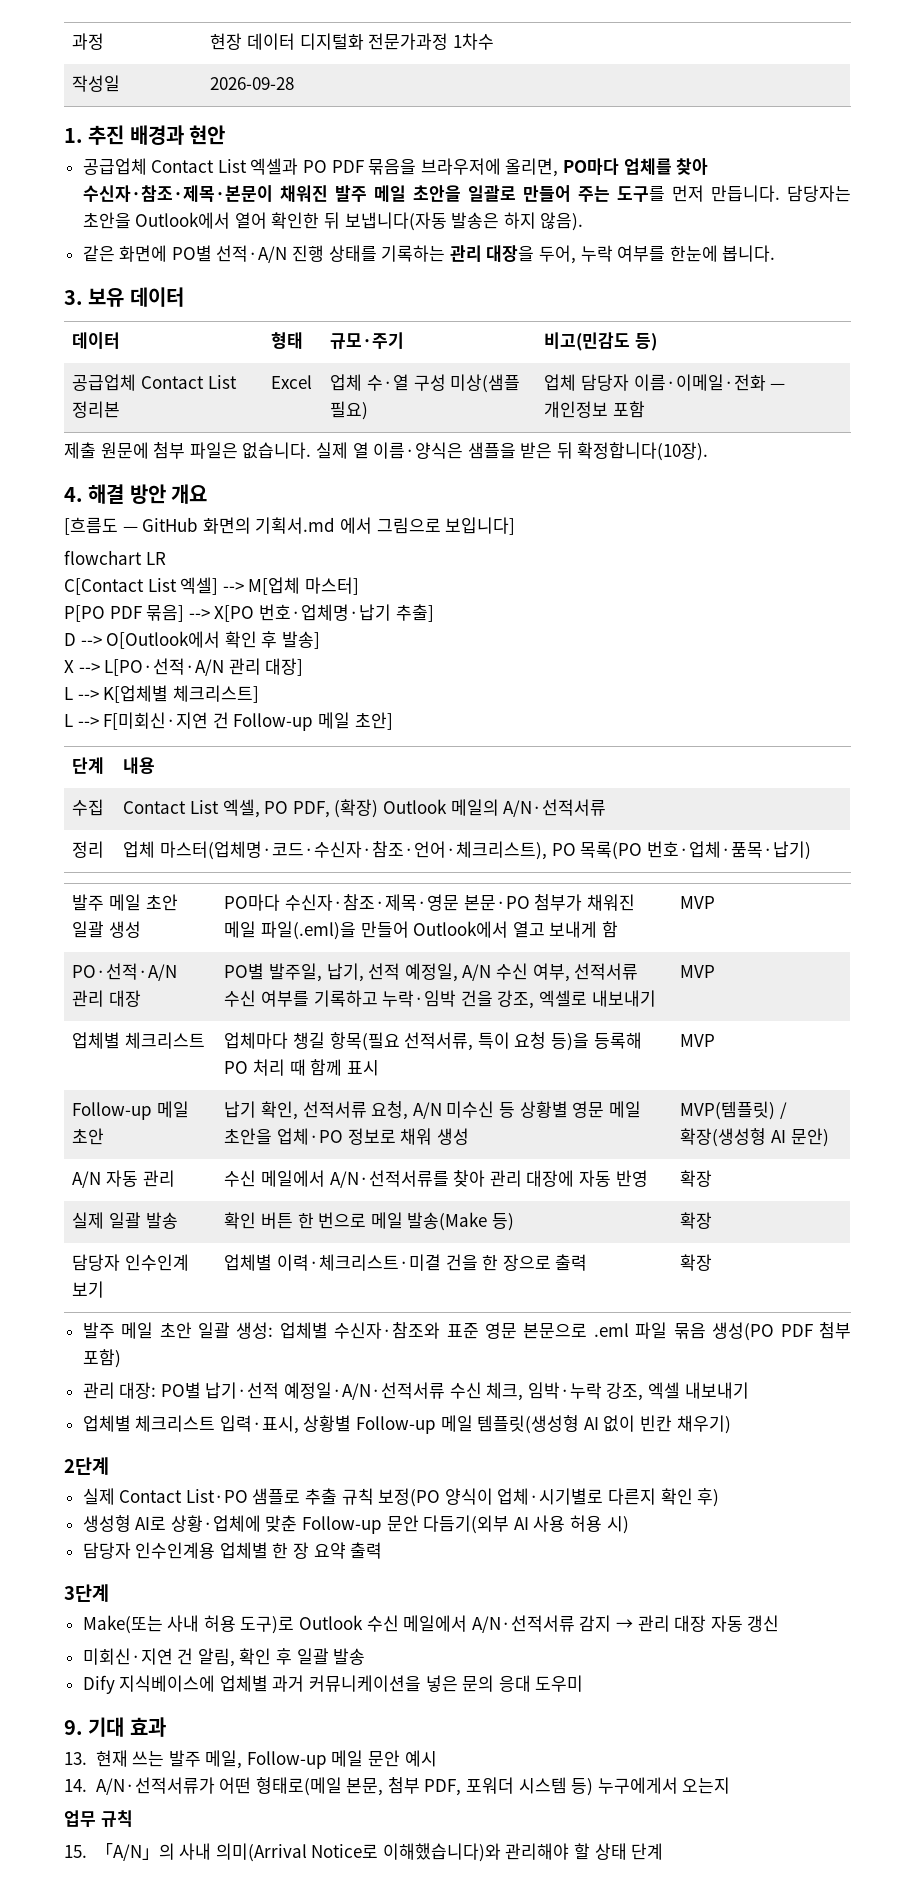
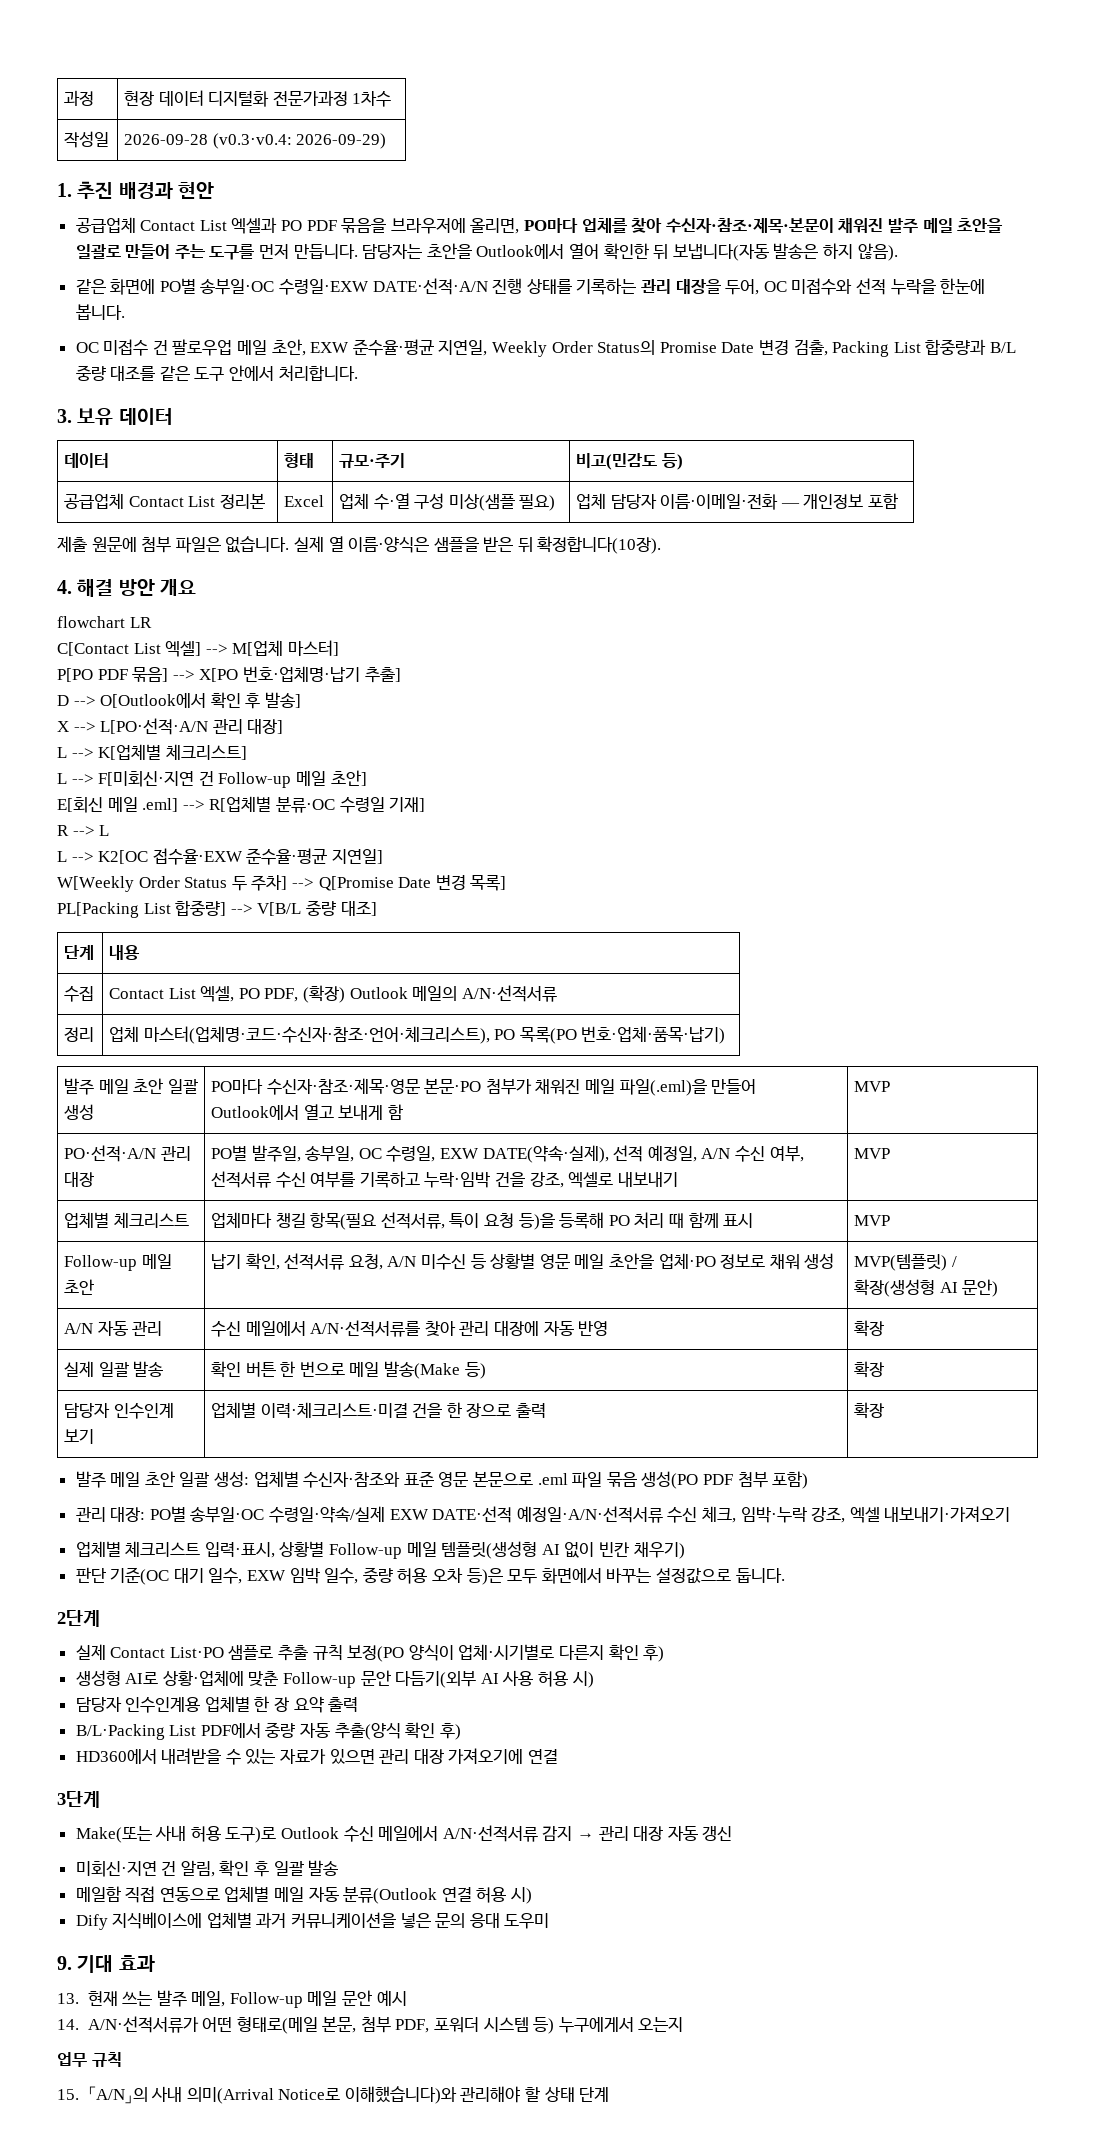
- 작성일 | 2026-09-28
+ 작성일 | 2026-09-28 (v0.3·v0.4: 2026-09-29)
- 같은 화면에 PO별 선적·A/N 진행 상태를 기록하는 관리 대장을 두어, 누락 여부를 한눈에 봅니다.
+ 같은 화면에 PO별 송부일·OC 수령일·EXW DATE·선적·A/N 진행 상태를 기록하는 관리 대장을 두어, OC 미접수와 선적 누락을 한눈에 봅니다.
+ OC 미접수 건 팔로우업 메일 초안, EXW 준수율·평균 지연일, Weekly Order Status의 Promise Date 변경 검출, Packing List 합중량과 B/L 중량 대조를 같은 도구 안에서 처리합니다.
- [흐름도 — GitHub 화면의 기획서.md 에서 그림으로 보입니다]
+ E[회신 메일 .eml] --> R[업체별 분류·OC 수령일 기재]
+ R --> L
+ L --> K2[OC 접수율·EXW 준수율·평균 지연일]
+ W[Weekly Order Status 두 주차] --> Q[Promise Date 변경 목록]
+ PL[Packing List 합중량] --> V[B/L 중량 대조]
- PO·선적·A/N 관리 대장 | PO별 발주일, 납기, 선적 예정일, A/N 수신 여부, 선적서류 수신 여부를 기록하고 누락·임박 건을 강조, 엑셀로 내보내기 | MVP
+ PO·선적·A/N 관리 대장 | PO별 발주일, 송부일, OC 수령일, EXW DATE(약속·실제), 선적 예정일, A/N 수신 여부, 선적서류 수신 여부를 기록하고 누락·임박 건을 강조, 엑셀로 내보내기 | MVP
- 관리 대장: PO별 납기·선적 예정일·A/N·선적서류 수신 체크, 임박·누락 강조, 엑셀 내보내기
+ 관리 대장: PO별 송부일·OC 수령일·약속/실제 EXW DATE·선적 예정일·A/N·선적서류 수신 체크, 임박·누락 강조, 엑셀 내보내기·가져오기
+ 판단 기준(OC 대기 일수, EXW 임박 일수, 중량 허용 오차 등)은 모두 화면에서 바꾸는 설정값으로 둡니다.
+ B/L·Packing List PDF에서 중량 자동 추출(양식 확인 후)
+ HD360에서 내려받을 수 있는 자료가 있으면 관리 대장 가져오기에 연결
+ 메일함 직접 연동으로 업체별 메일 자동 분류(Outlook 연결 허용 시)

